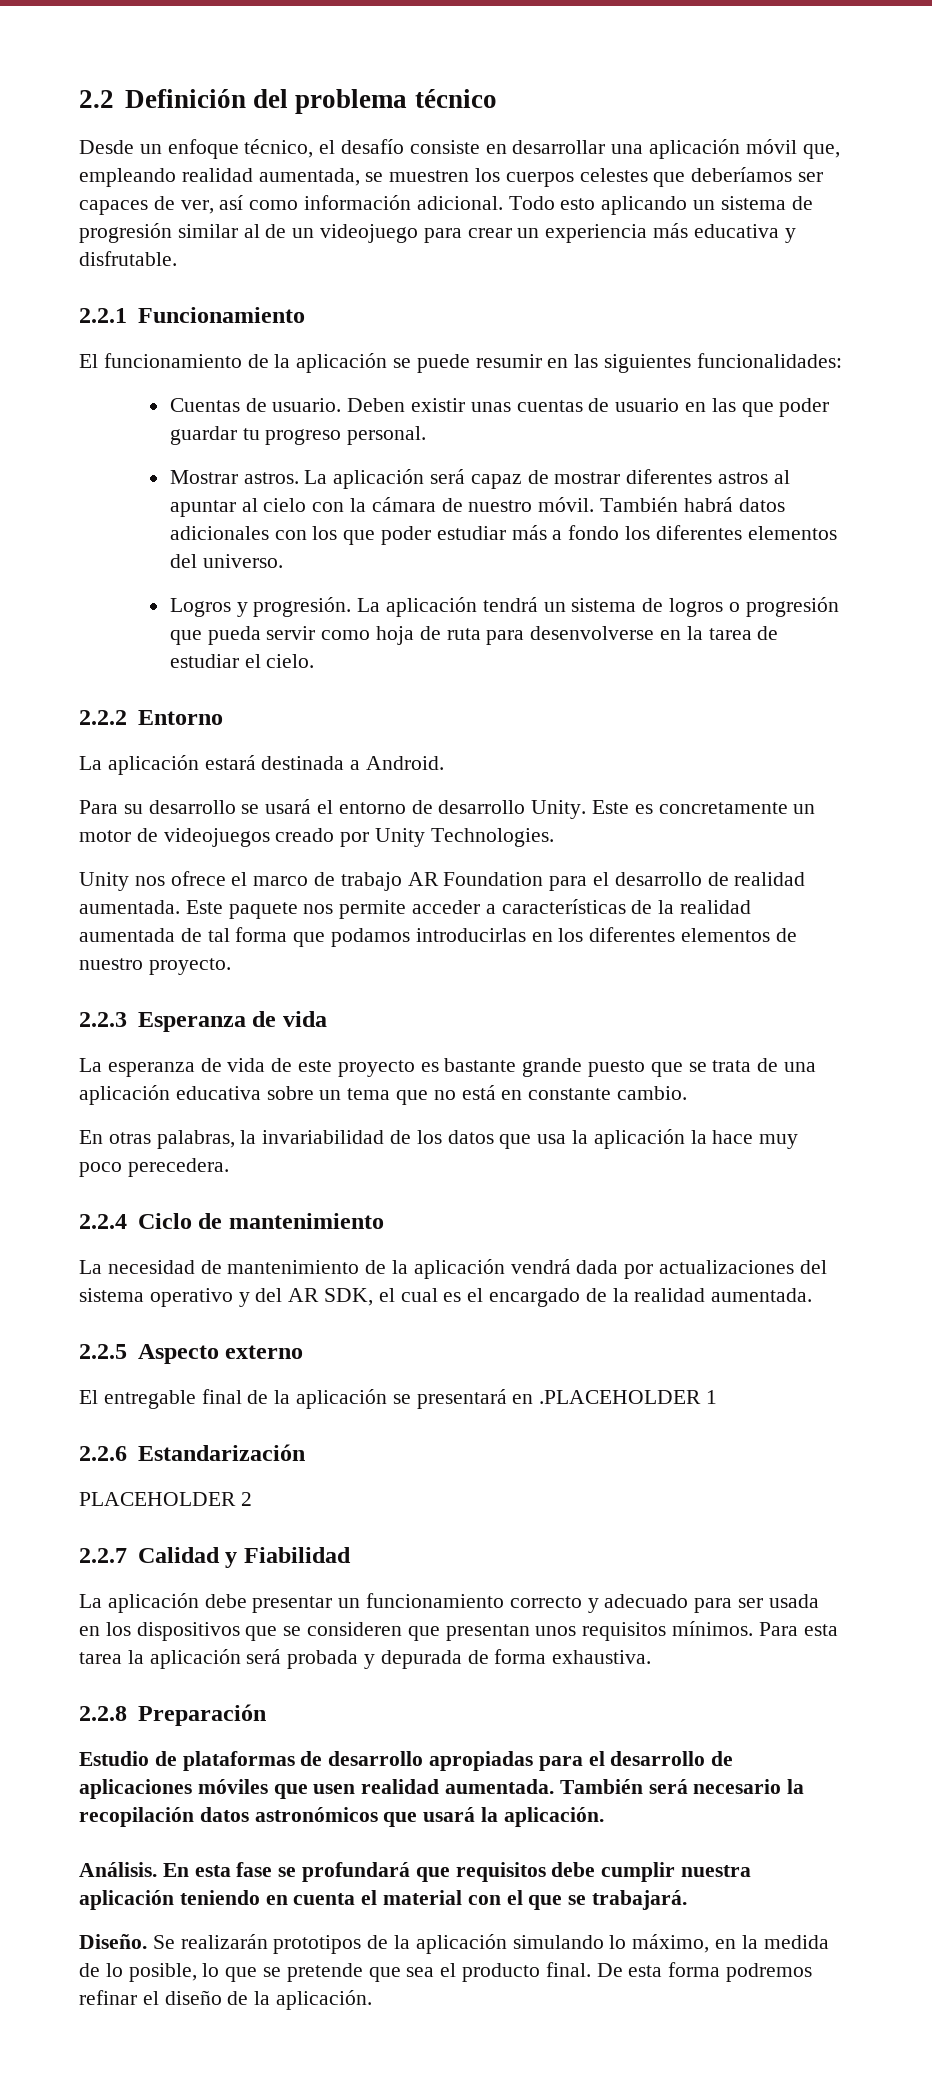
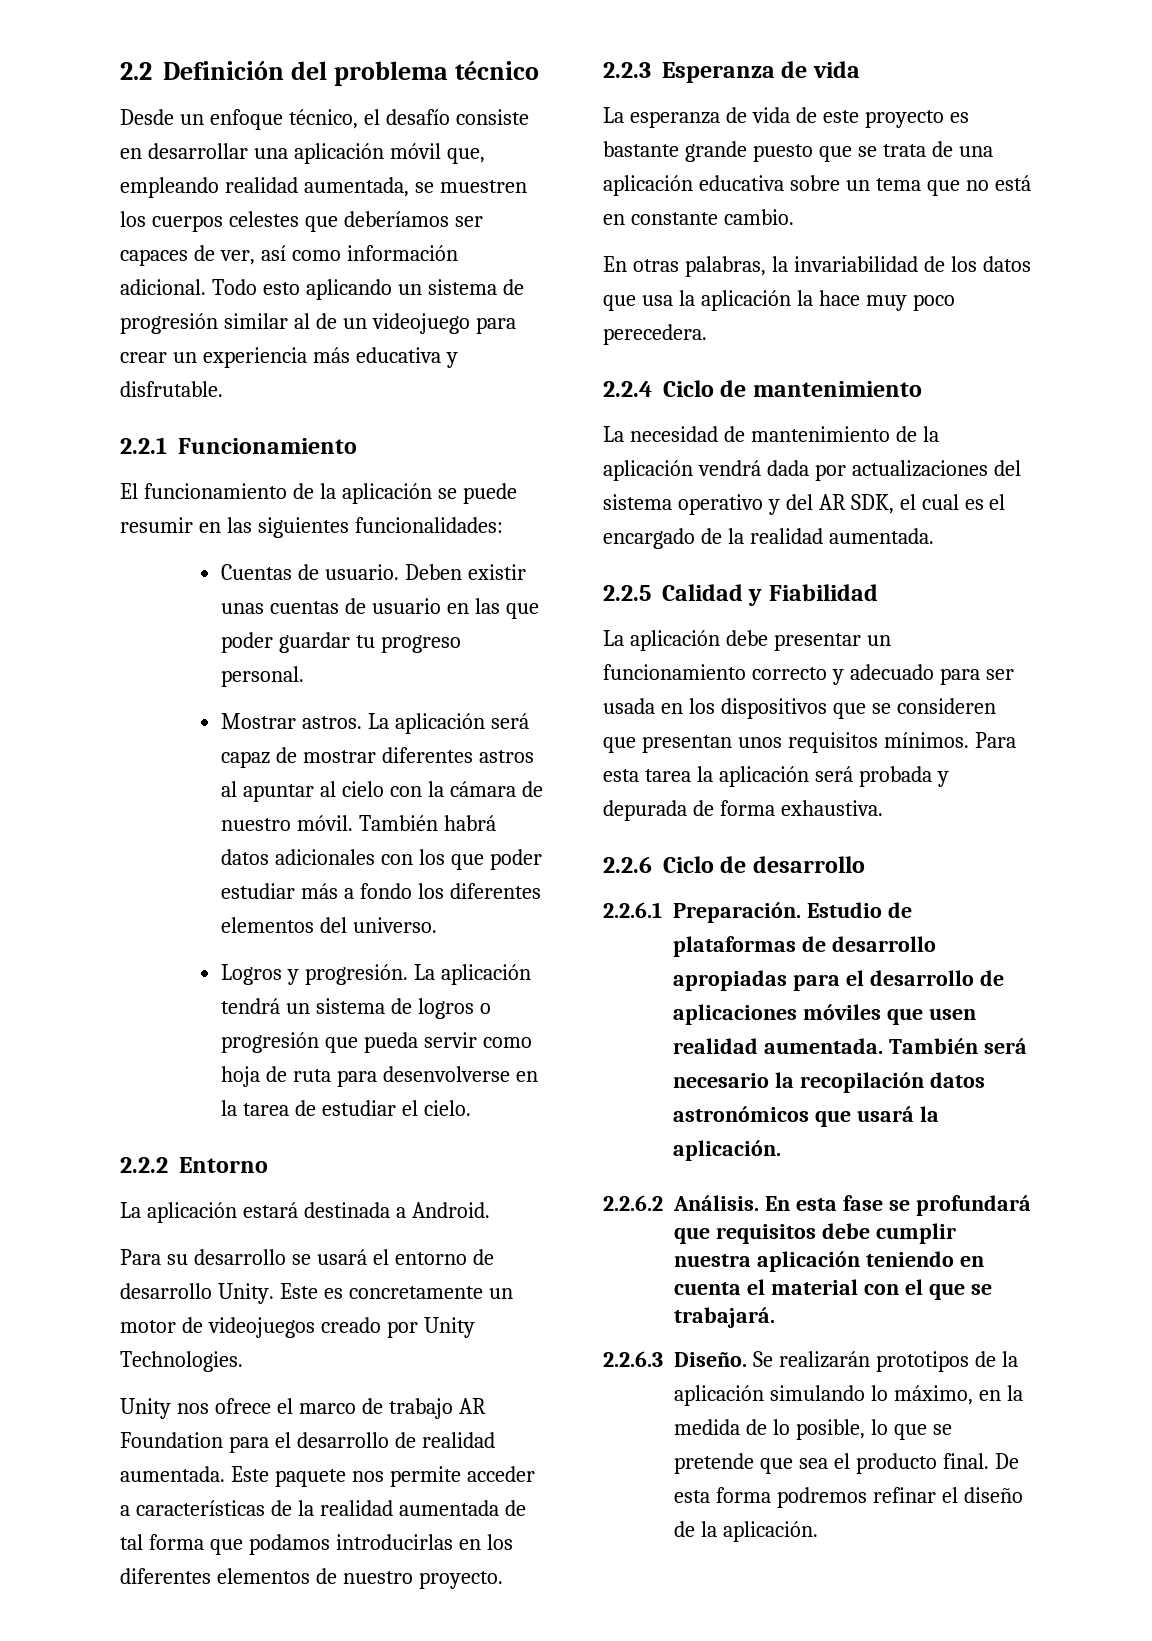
- 2.2.5 Aspecto externo
- El entregable final de la aplicación se presentará en .PLACEHOLDER 1
- 2.2.6 Estandarización
- PLACEHOLDER 2
- 2.2.7 Calidad y Fiabilidad
+ 2.2.5 Calidad y Fiabilidad
- 2.2.8 Preparación
- Estudio de plataformas de desarrollo apropiadas para el desarrollo de aplicaciones móviles que usen realidad aumentada.
+ 2.2.6 Ciclo de desarrollo
+ 2.2.6.1 Preparación. Estudio de plataformas de desarrollo apropiadas para el desarrollo de aplicaciones móviles que usen realidad aumentada.
- Análisis.
+ 2.2.6.2 Análisis.
- Diseño.
+ 2.2.6.3 Diseño.

